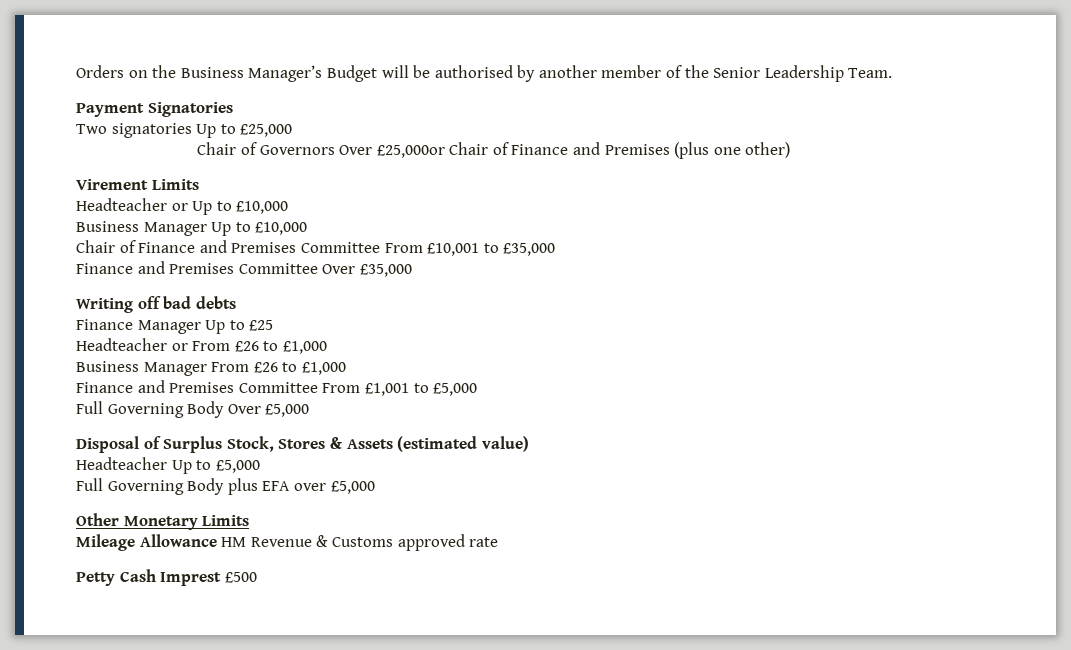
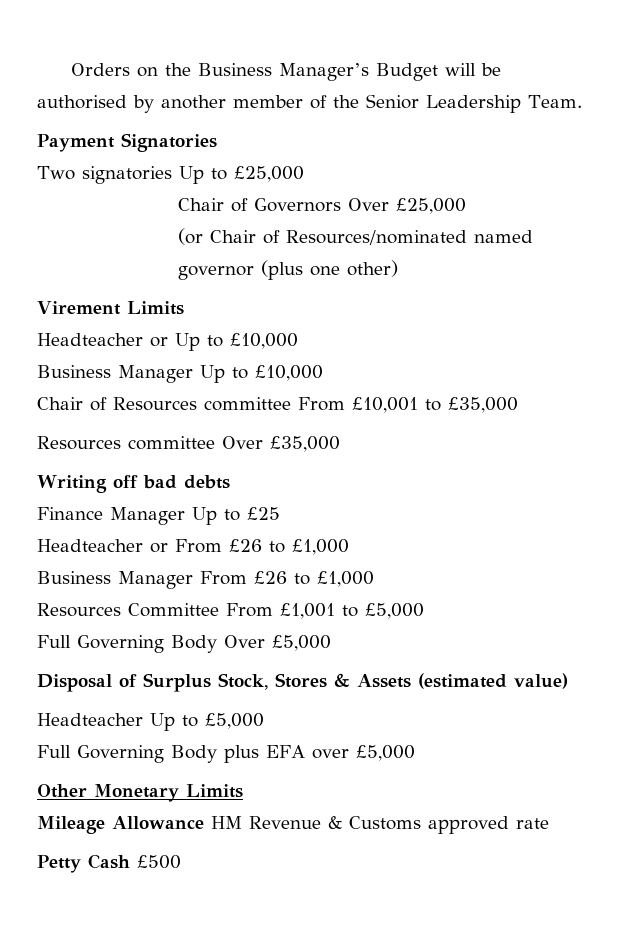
- Chair of Governors Over £25,000or Chair of Finance and Premises (plus one other)
+ Chair of Governors Over £25,000
+ (or Chair of Resources/nominated named governor (plus one other)
- Chair of Finance and Premises Committee From £10,001 to £35,000
+ Chair of Resources committee From £10,001 to £35,000
- Finance and Premises Committee Over £35,000
+ Resources committee Over £35,000
- Finance and Premises Committee From £1,001 to £5,000
+ Resources Committee From £1,001 to £5,000
- Petty Cash Imprest £500
+ Petty Cash £500

